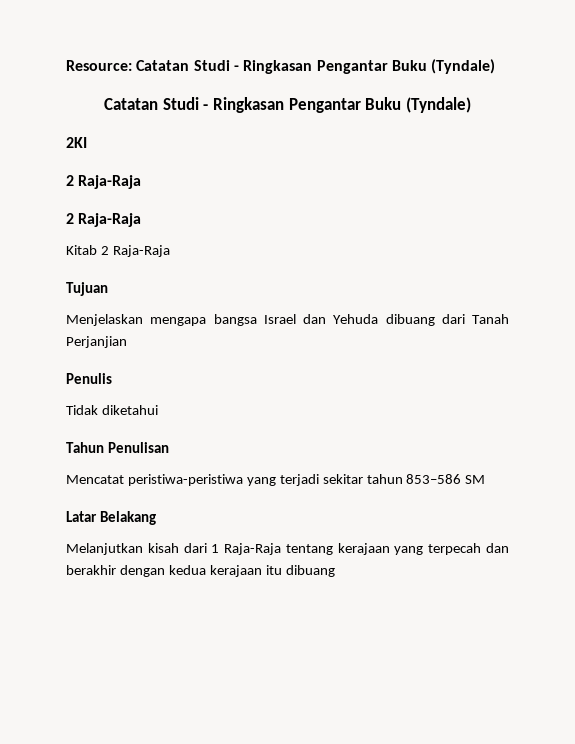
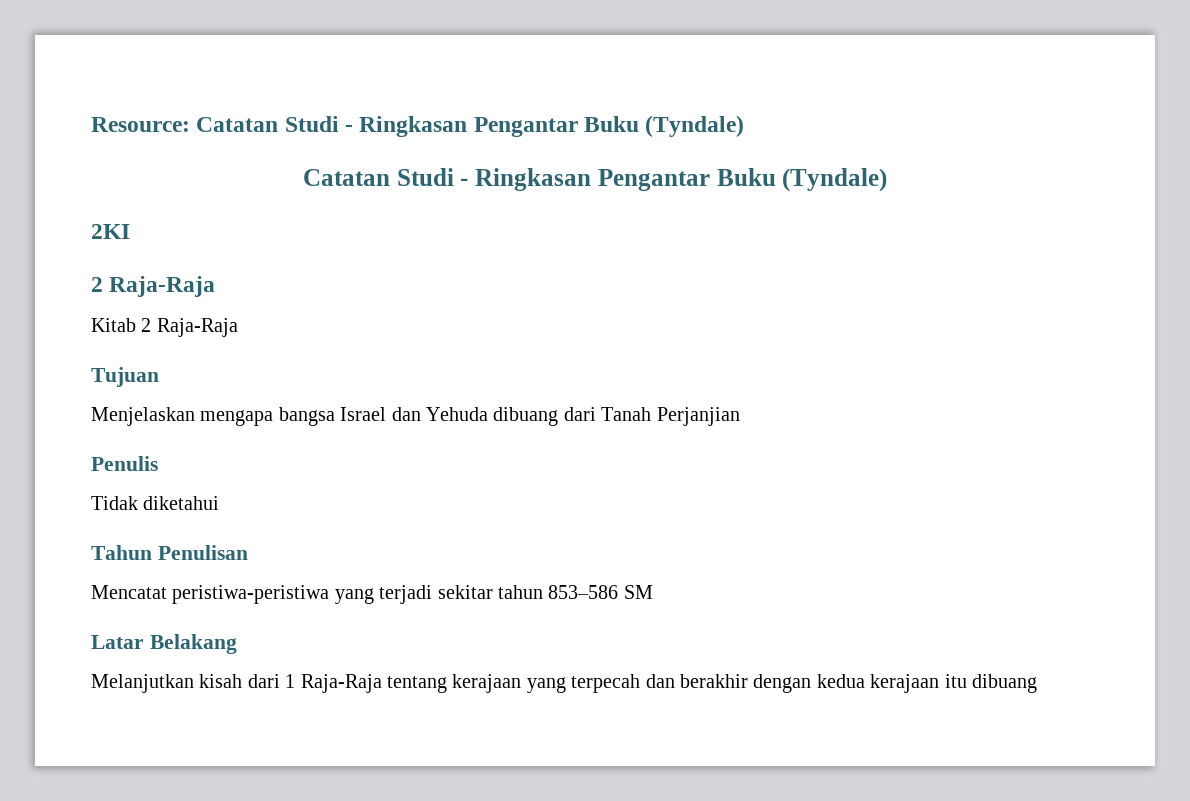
  2KI
- 2 Raja-Raja

